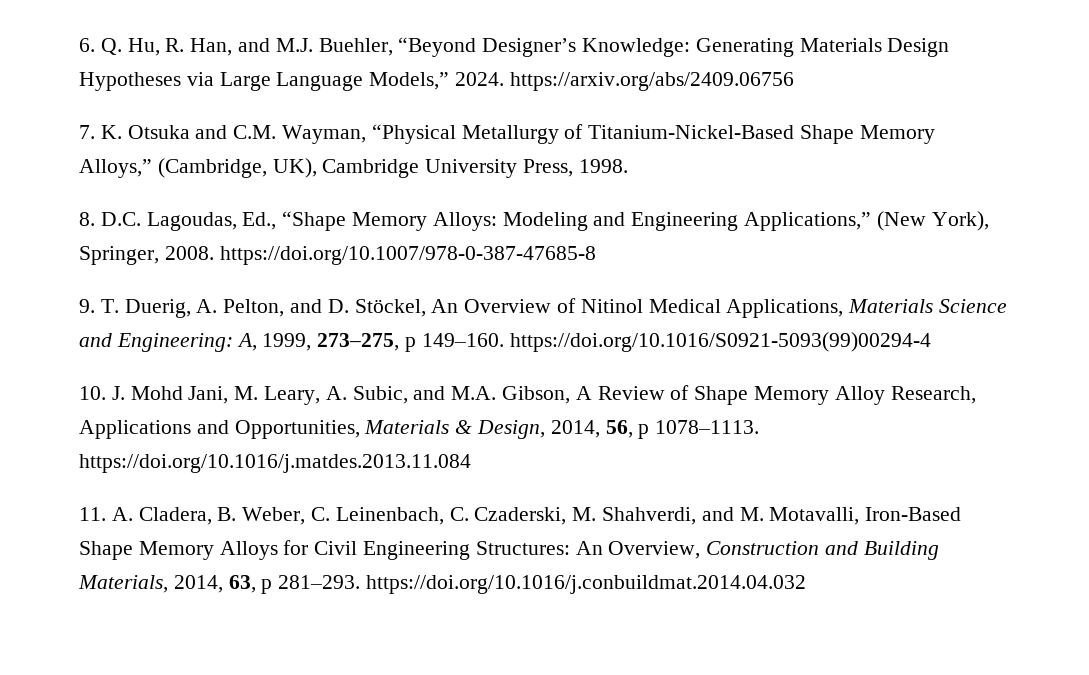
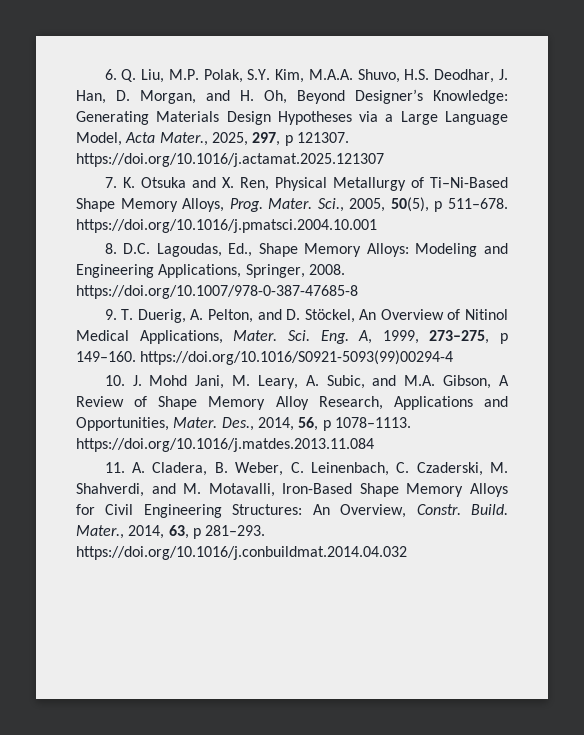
- 6. Q. Hu, R. Han, and M.J. Buehler, “Beyond Designer’s Knowledge: Generating Materials Design Hypotheses via Large Language Models,” 2024. https://arxiv.org/abs/2409.06756
+ 6. Q. Liu, M.P. Polak, S.Y. Kim, M.A.A. Shuvo, H.S. Deodhar, J. Han, D. Morgan, and H. Oh, Beyond Designer’s Knowledge: Generating Materials Design Hypotheses via a Large Language Model, Acta Mater., 2025, 297, p 121307. https://doi.org/10.1016/j.actamat.2025.121307
- 7. K. Otsuka and C.M. Wayman, “Physical Metallurgy of Titanium-Nickel-Based Shape Memory Alloys,” (Cambridge, UK), Cambridge University Press, 1998.
+ 7. K. Otsuka and X. Ren, Physical Metallurgy of Ti–Ni-Based Shape Memory Alloys, Prog. Mater. Sci., 2005, 50(5), p 511–678. https://doi.org/10.1016/j.pmatsci.2004.10.001
- 8. D.C. Lagoudas, Ed., “Shape Memory Alloys: Modeling and Engineering Applications,” (New York), Springer, 2008. https://doi.org/10.1007/978-0-387-47685-8
+ 8. D.C. Lagoudas, Ed., Shape Memory Alloys: Modeling and Engineering Applications, Springer, 2008. https://doi.org/10.1007/978-0-387-47685-8
- 9. T. Duerig, A. Pelton, and D. Stöckel, An Overview of Nitinol Medical Applications, Materials Science and Engineering: A, 1999, 273–275, p 149–160. https://doi.org/10.1016/S0921-5093(99)00294-4
+ 9. T. Duerig, A. Pelton, and D. Stöckel, An Overview of Nitinol Medical Applications, Mater. Sci. Eng. A, 1999, 273–275, p 149–160. https://doi.org/10.1016/S0921-5093(99)00294-4
- 10. J. Mohd Jani, M. Leary, A. Subic, and M.A. Gibson, A Review of Shape Memory Alloy Research, Applications and Opportunities, Materials & Design, 2014, 56, p 1078–1113. https://doi.org/10.1016/j.matdes.2013.11.084
+ 10. J. Mohd Jani, M. Leary, A. Subic, and M.A. Gibson, A Review of Shape Memory Alloy Research, Applications and Opportunities, Mater. Des., 2014, 56, p 1078–1113. https://doi.org/10.1016/j.matdes.2013.11.084
- 11. A. Cladera, B. Weber, C. Leinenbach, C. Czaderski, M. Shahverdi, and M. Motavalli, Iron-Based Shape Memory Alloys for Civil Engineering Structures: An Overview, Construction and Building Materials, 2014, 63, p 281–293. https://doi.org/10.1016/j.conbuildmat.2014.04.032
+ 11. A. Cladera, B. Weber, C. Leinenbach, C. Czaderski, M. Shahverdi, and M. Motavalli, Iron-Based Shape Memory Alloys for Civil Engineering Structures: An Overview, Constr. Build. Mater., 2014, 63, p 281–293. https://doi.org/10.1016/j.conbuildmat.2014.04.032

